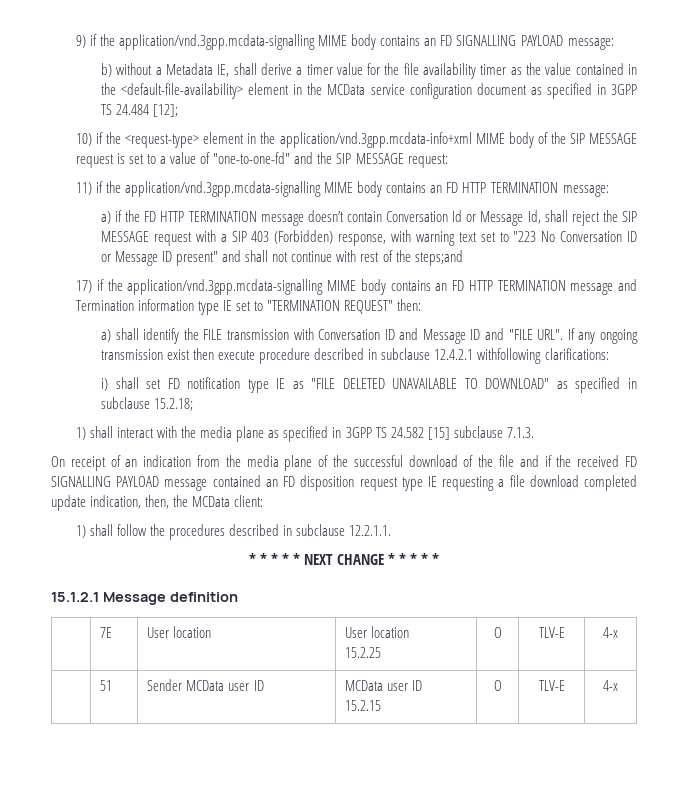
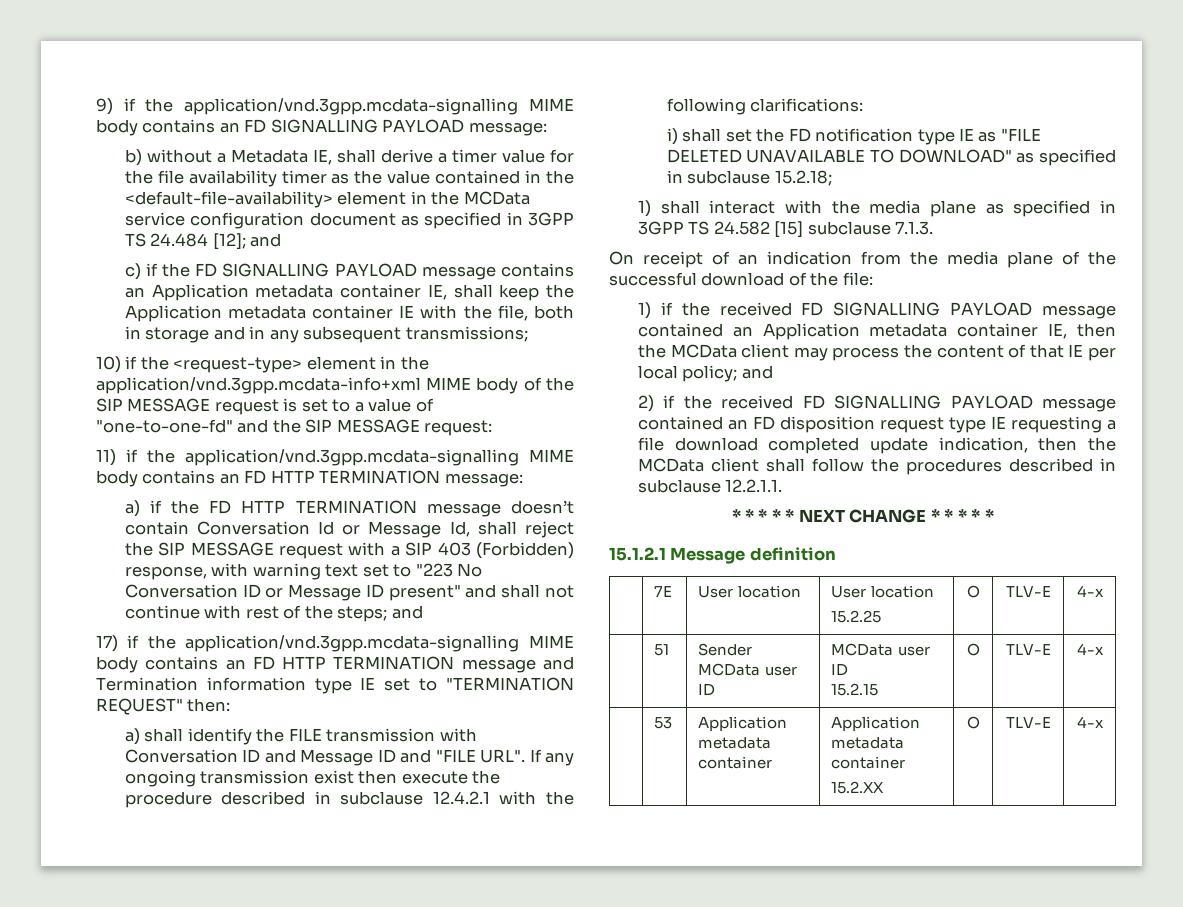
- b) without a Metadata IE, shall derive a timer value for the file availability timer as the value contained in the <default-file-availability> element in the MCData service configuration document as specified in 3GPP TS 24.484 [12];
+ b) without a Metadata IE, shall derive a timer value for the file availability timer as the value contained in the <default-file-availability> element in the MCData service configuration document as specified in 3GPP TS 24.484 [12]; and
+ c) if the FD SIGNALLING PAYLOAD message contains an Application metadata container IE, shall keep the Application metadata container IE with the file, both in storage and in any subsequent transmissions;
- a) if the FD HTTP TERMINATION message doesn’t contain Conversation Id or Message Id, shall reject the SIP MESSAGE request with a SIP 403 (Forbidden) response, with warning text set to "223 No Conversation ID or Message ID present" and shall not continue with rest of the steps;and
+ a) if the FD HTTP TERMINATION message doesn’t contain Conversation Id or Message Id, shall reject the SIP MESSAGE request with a SIP 403 (Forbidden) response, with warning text set to "223 No Conversation ID or Message ID present" and shall not continue with rest of the steps; and
- If any ongoing transmission exist then execute procedure described in subclause 12.4.2.1 withfollowing clarifications:
+ If any ongoing transmission exist then execute the procedure described in subclause 12.4.2.1 with the following clarifications:
- i) shall set FD notification type IE as "FILE DELETED UNAVAILABLE TO DOWNLOAD" as specified in subclause 15.2.18;
+ i) shall set the FD notification type IE as "FILE DELETED UNAVAILABLE TO DOWNLOAD" as specified in subclause 15.2.18;
- On receipt of an indication from the media plane of the successful download of the file and if the received FD SIGNALLING PAYLOAD message contained an FD disposition request type IE requesting a file download completed update indication, then, the MCData client:
- 1) shall follow the procedures described in subclause 12.2.1.1.
+ On receipt of an indication from the media plane of the successful download of the file:
+ 1) if the received FD SIGNALLING PAYLOAD message contained an Application metadata container IE, then the MCData client may process the content of that IE per local policy; and
+ 2) if the received FD SIGNALLING PAYLOAD message contained an FD disposition request type IE requesting a file download completed update indication, then the MCData client shall follow the procedures described in subclause 12.2.1.1.
+ | 53 | Application metadata container | Application metadata container
+ 15.2.XX | O | TLV-E | 4-x

